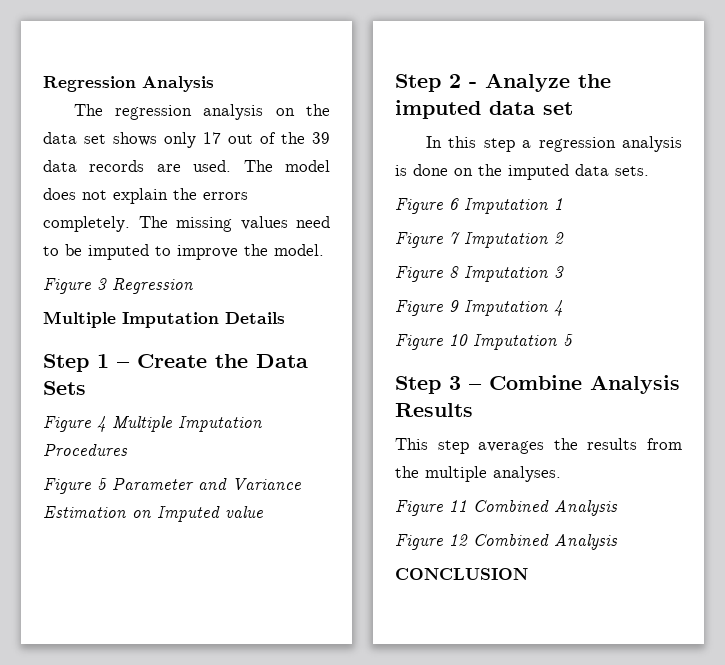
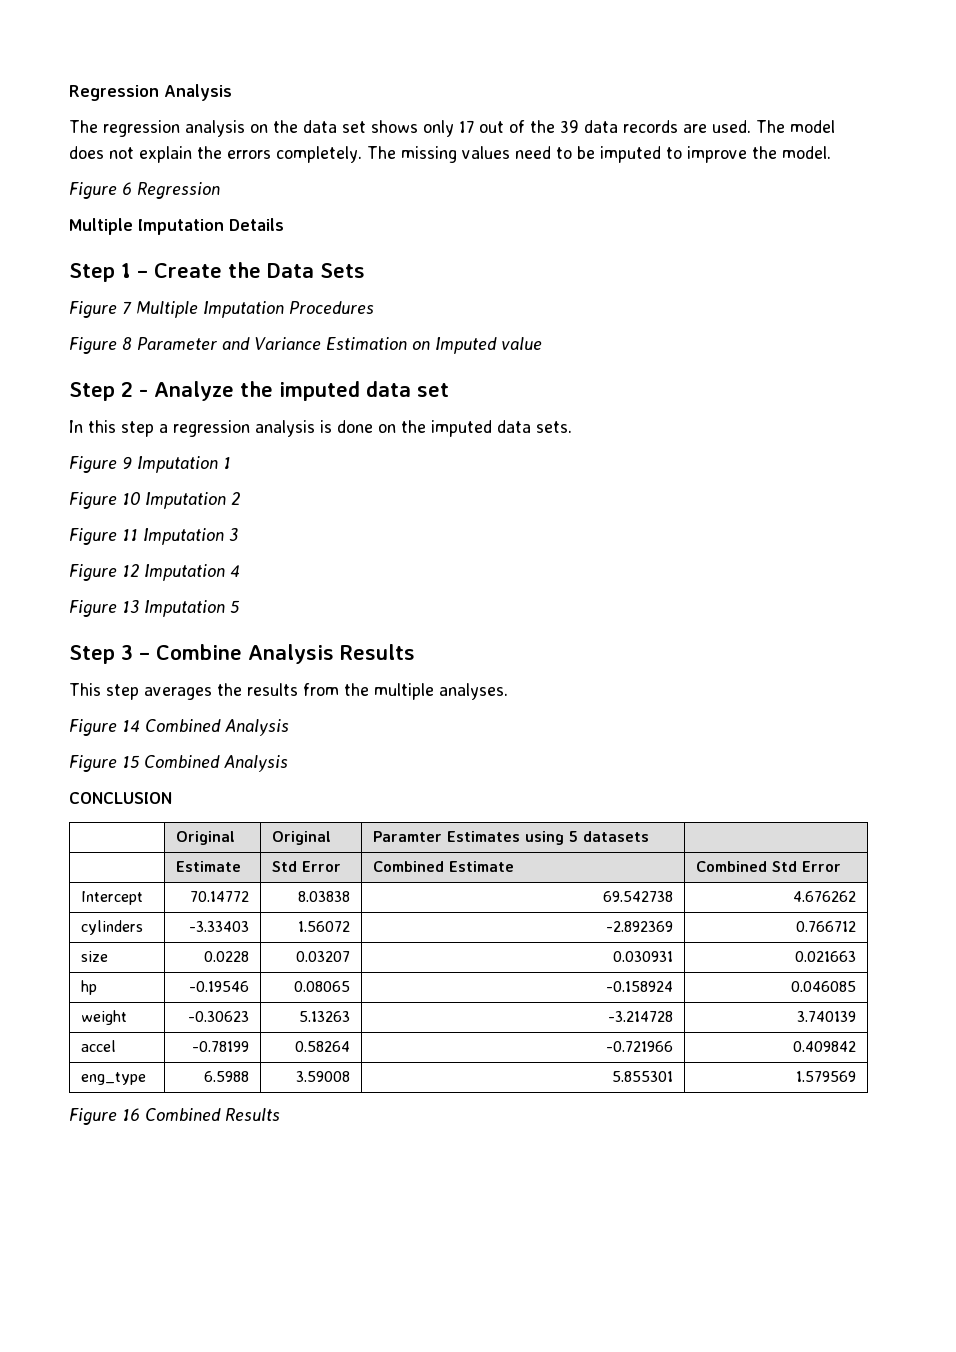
- Figure 3 Regression
+ Figure 6 Regression
- Figure 4 Multiple Imputation Procedures
+ Figure 7 Multiple Imputation Procedures
- Figure 5 Parameter and Variance Estimation on Imputed value
+ Figure 8 Parameter and Variance Estimation on Imputed value
- Figure 6 Imputation 1
+ Figure 9 Imputation 1
- Figure 7 Imputation 2
+ Figure 10 Imputation 2
- Figure 8 Imputation 3
+ Figure 11 Imputation 3
- Figure 9 Imputation 4
+ Figure 12 Imputation 4
- Figure 10 Imputation 5
+ Figure 13 Imputation 5
- Figure 11 Combined Analysis
+ Figure 14 Combined Analysis
- Figure 12 Combined Analysis
+ Figure 15 Combined Analysis
+ | Original | Original | Paramter Estimates using 5 datasets |
+ | Estimate | Std Error | Combined Estimate | Combined Std Error
+ Intercept | 70.14772 | 8.03838 | 69.542738 | 4.676262
+ cylinders | -3.33403 | 1.56072 | -2.892369 | 0.766712
+ size | 0.0228 | 0.03207 | 0.030931 | 0.021663
+ hp | -0.19546 | 0.08065 | -0.158924 | 0.046085
+ weight | -0.30623 | 5.13263 | -3.214728 | 3.740139
+ accel | -0.78199 | 0.58264 | -0.721966 | 0.409842
+ eng_type | 6.5988 | 3.59008 | 5.855301 | 1.579569
+ Figure 16 Combined Results

